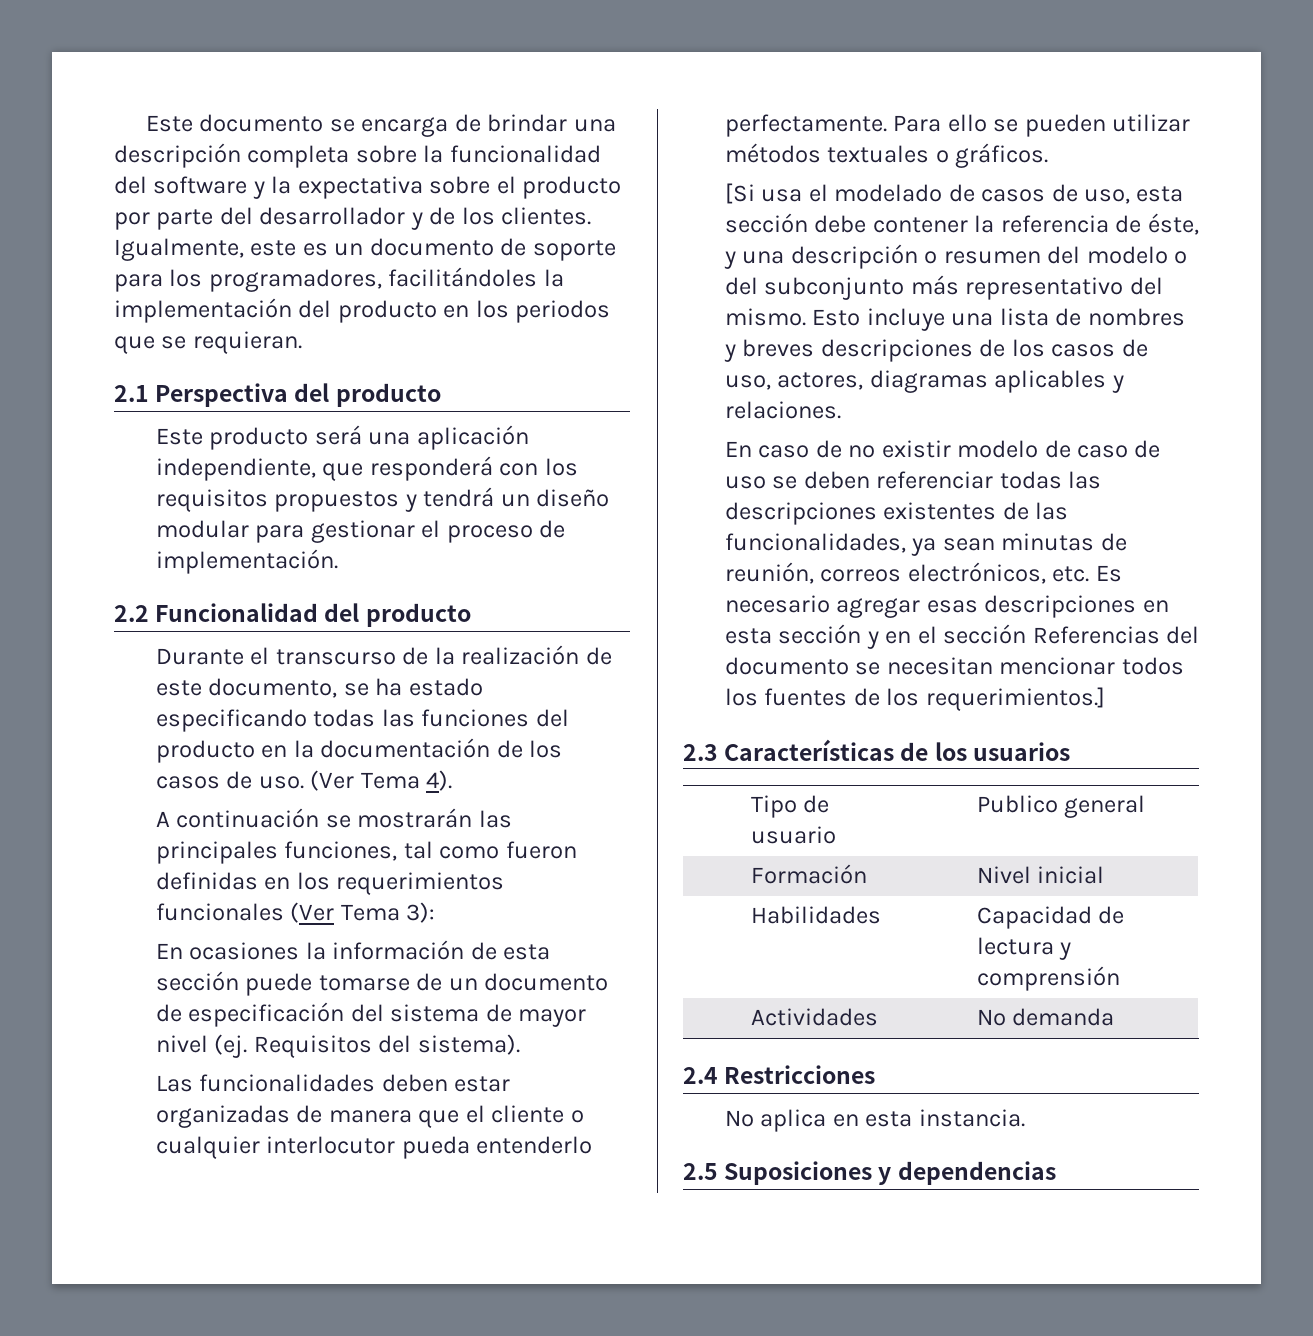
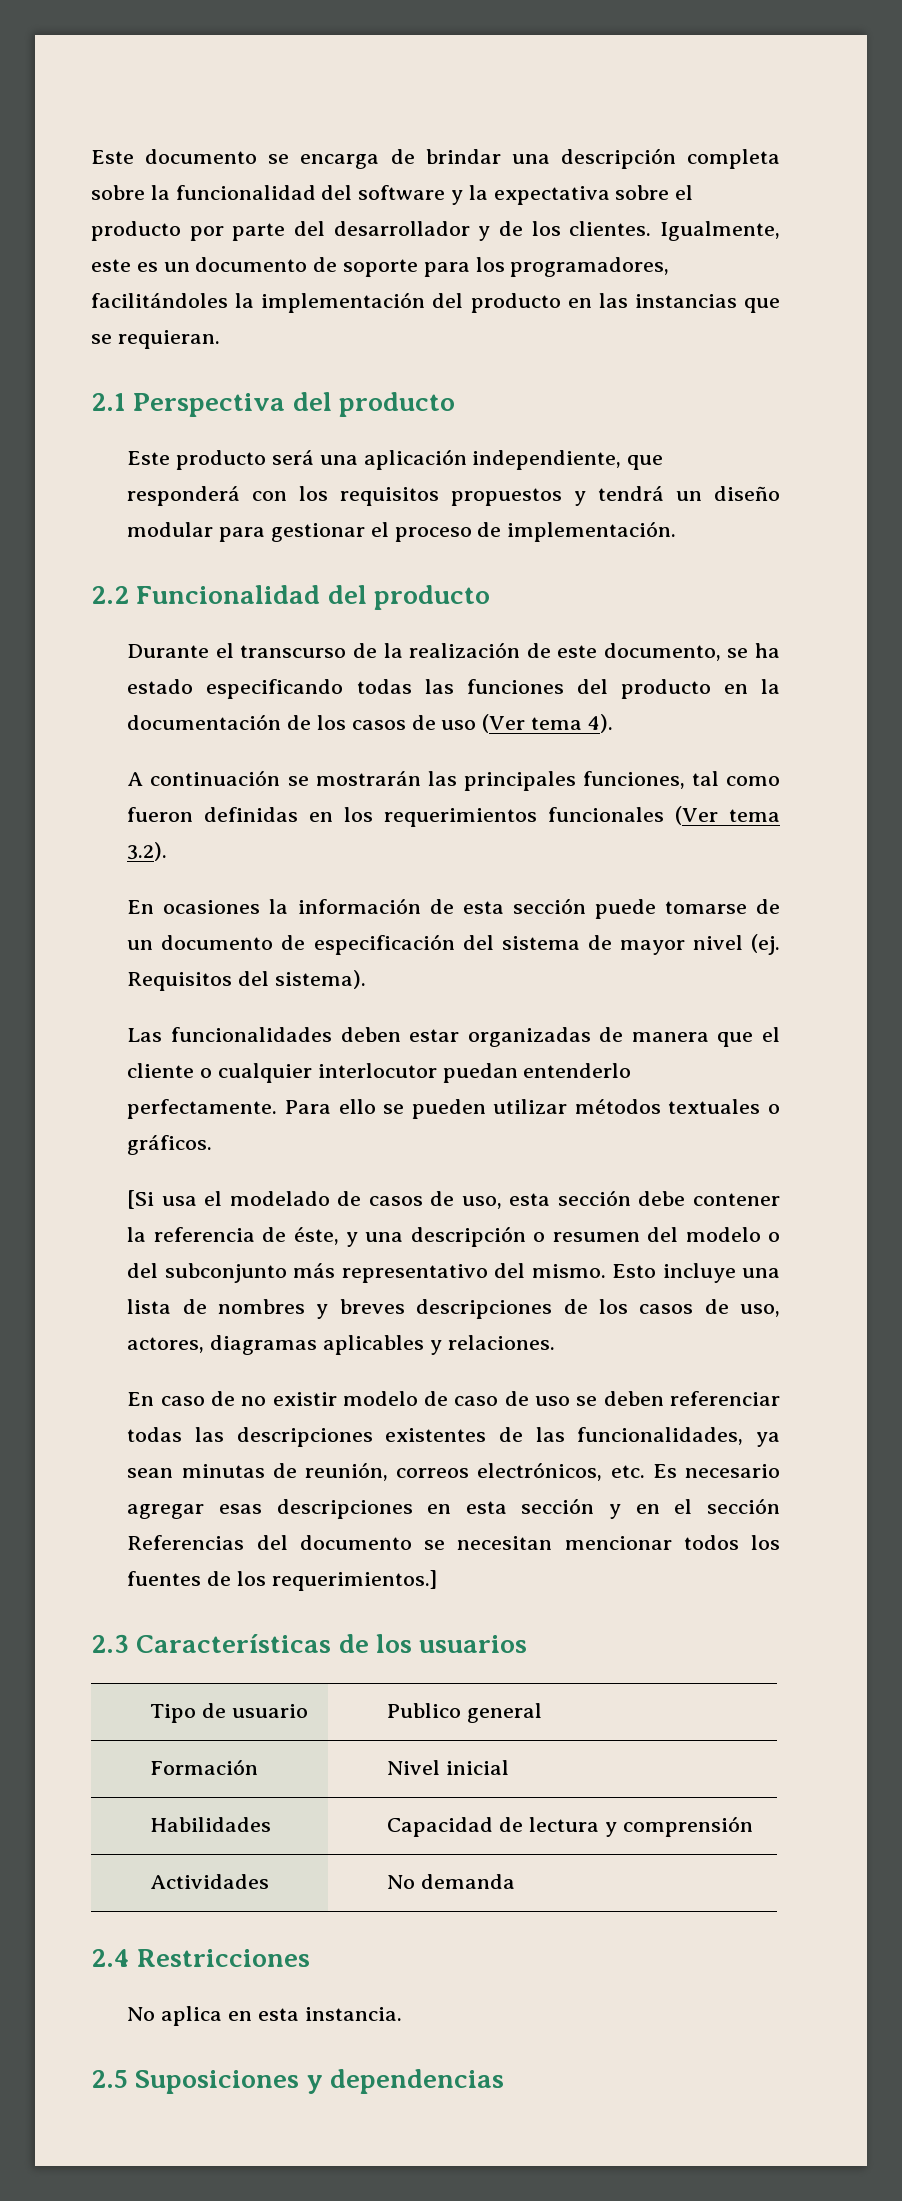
- Igualmente, este es un documento de soporte para los programadores, facilitándoles la implementación del producto en los periodos que se requieran.
+ Igualmente, este es un documento de soporte para los programadores, facilitándoles la implementación del producto en las instancias que se requieran.
- Durante el transcurso de la realización de este documento, se ha estado especificando todas las funciones del producto en la documentación de los casos de uso. (Ver Tema 4).
+ Durante el transcurso de la realización de este documento, se ha estado especificando todas las funciones del producto en la documentación de los casos de uso (Ver tema 4).
- A continuación se mostrarán las principales funciones, tal como fueron definidas en los requerimientos funcionales (Ver Tema 3):
+ A continuación se mostrarán las principales funciones, tal como fueron definidas en los requerimientos funcionales (Ver tema 3.2).
- Las funcionalidades deben estar organizadas de manera que el cliente o cualquier interlocutor pueda entenderlo perfectamente.
+ Las funcionalidades deben estar organizadas de manera que el cliente o cualquier interlocutor puedan entenderlo perfectamente.

